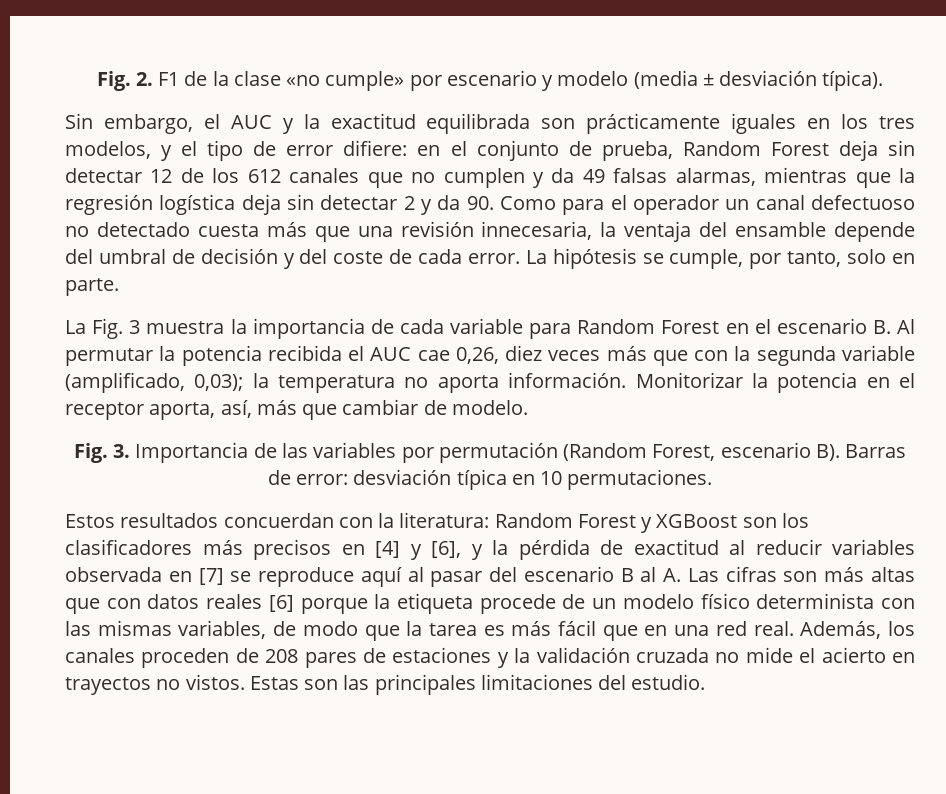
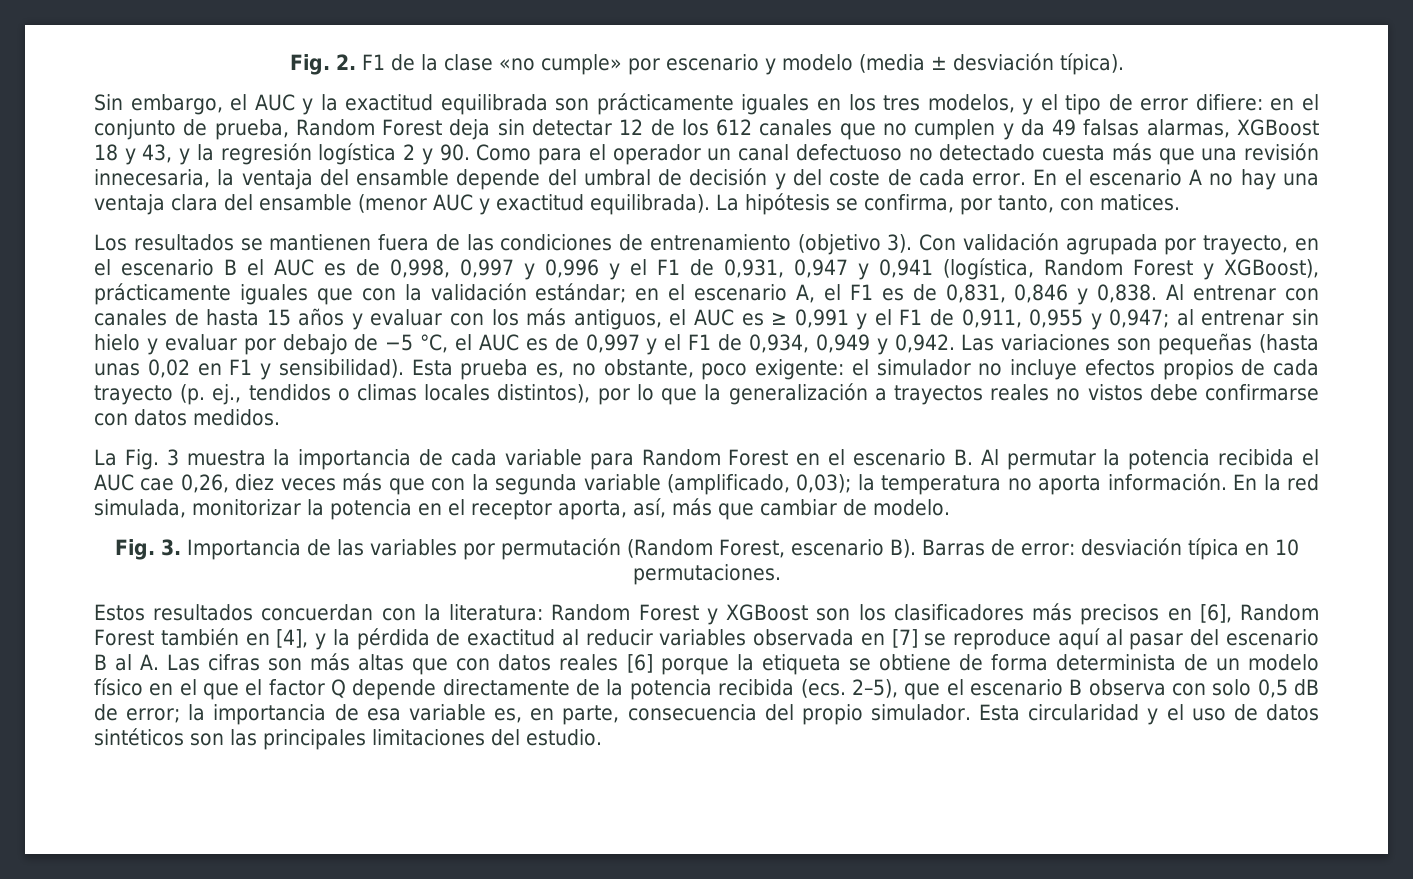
- en el conjunto de prueba, Random Forest deja sin detectar 12 de los 612 canales que no cumplen y da 49 falsas alarmas, mientras que la regresión logística deja sin detectar 2 y da 90. Como para el operador un canal defectuoso no detectado cuesta más que una revisión innecesaria, la ventaja del ensamble depende del umbral de decisión y del coste de cada error.
+ en el conjunto de prueba, Random Forest deja sin detectar 12 de los 612 canales que no cumplen y da 49 falsas alarmas, XGBoost 18 y 43, y la regresión logística 2 y 90. Como para el operador un canal defectuoso no detectado cuesta más que una revisión innecesaria, la ventaja del ensamble depende del umbral de decisión y del coste de cada error.
+ En el escenario A no hay una ventaja clara del ensamble (menor AUC y exactitud equilibrada).
- La hipótesis se cumple, por tanto, solo en parte.
+ La hipótesis se confirma, por tanto, con matices.
+ Los resultados se mantienen fuera de las condiciones de entrenamiento (objetivo 3). Con validación agrupada por trayecto, en el escenario B el AUC es de 0,998, 0,997 y 0,996 y el F1 de 0,931, 0,947 y 0,941 (logística, Random Forest y XGBoost), prácticamente iguales que con la validación estándar; en el escenario A, el F1 es de 0,831, 0,846 y 0,838. Al entrenar con canales de hasta 15 años y evaluar con los más antiguos, el AUC es ≥ 0,991 y el F1 de 0,911, 0,955 y 0,947; al entrenar sin hielo y evaluar por debajo de −5 °C, el AUC es de 0,997 y el F1 de 0,934, 0,949 y 0,942. Las variaciones son pequeñas (hasta unas 0,02 en F1 y sensibilidad). Esta prueba es, no obstante, poco exigente: el simulador no incluye efectos propios de cada trayecto (p. ej., tendidos o climas locales distintos), por lo que la generalización a trayectos reales no vistos debe confirmarse con datos medidos.
- Monitorizar la potencia en el receptor aporta, así, más que cambiar de modelo.
+ En la red simulada, monitorizar la potencia en el receptor aporta, así, más que cambiar de modelo.
- Estos resultados concuerdan con la literatura: Random Forest y XGBoost son los clasificadores más precisos en [4] y [6], y la pérdida de exactitud al reducir variables observada en [7] se reproduce aquí al pasar del escenario B al A. Las cifras son más altas que con datos reales [6] porque la etiqueta procede de un modelo físico determinista con las mismas variables, de modo que la tarea es más fácil que en una red real. Además, los canales proceden de 208 pares de estaciones y la validación cruzada no mide el acierto en trayectos no vistos. Estas son las principales limitaciones del estudio.
+ Estos resultados concuerdan con la literatura: Random Forest y XGBoost son los clasificadores más precisos en [6], Random Forest también en [4], y la pérdida de exactitud al reducir variables observada en [7] se reproduce aquí al pasar del escenario B al A. Las cifras son más altas que con datos reales [6] porque la etiqueta se obtiene de forma determinista de un modelo físico en el que el factor Q depende directamente de la potencia recibida (ecs. 2–5), que el escenario B observa con solo 0,5 dB de error; la importancia de esa variable es, en parte, consecuencia del propio simulador. Esta circularidad y el uso de datos sintéticos son las principales limitaciones del estudio.

